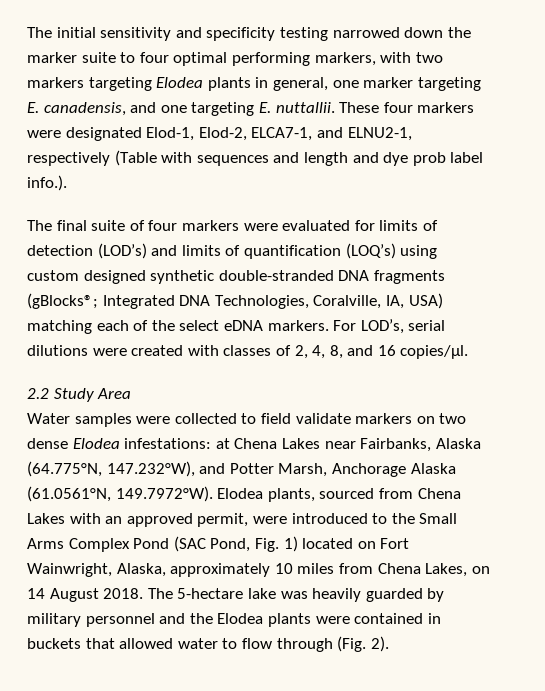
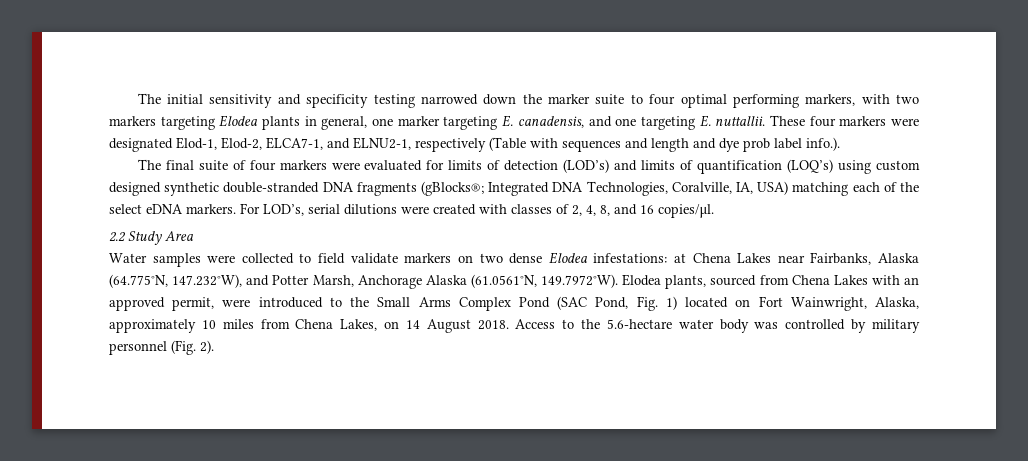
- The 5-hectare lake was heavily guarded by military personnel and the Elodea plants were contained in buckets that allowed water to flow through (Fig. 2).
+ Access to the 5.6-hectare water body was controlled by military personnel (Fig. 2).

